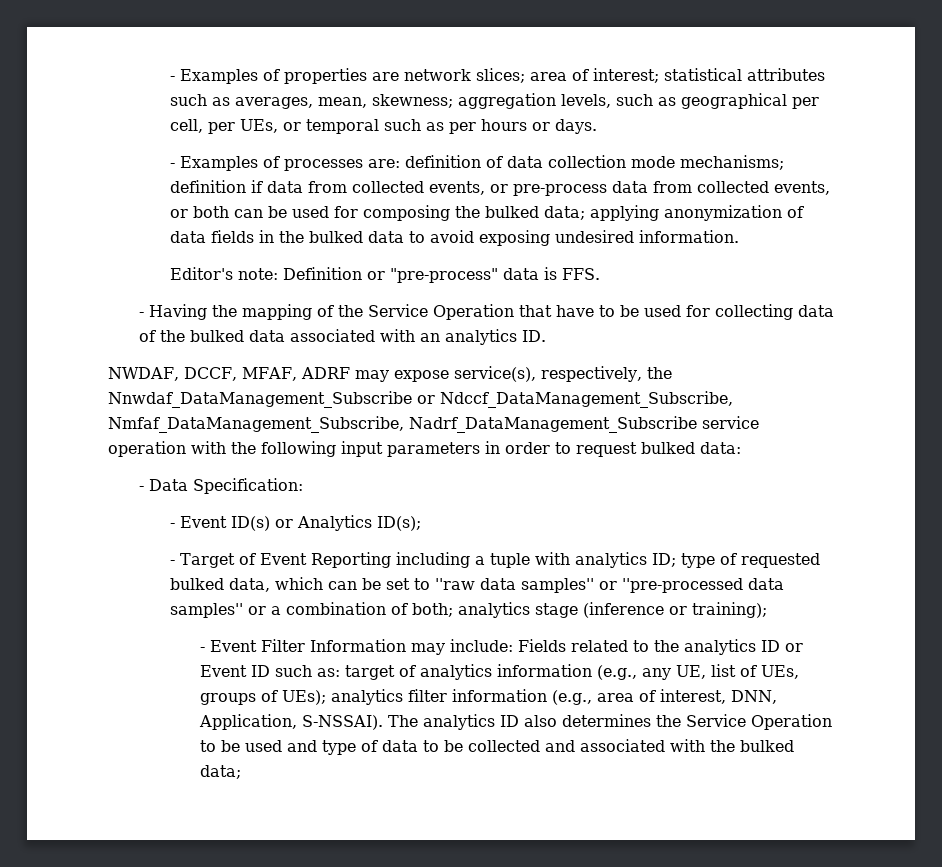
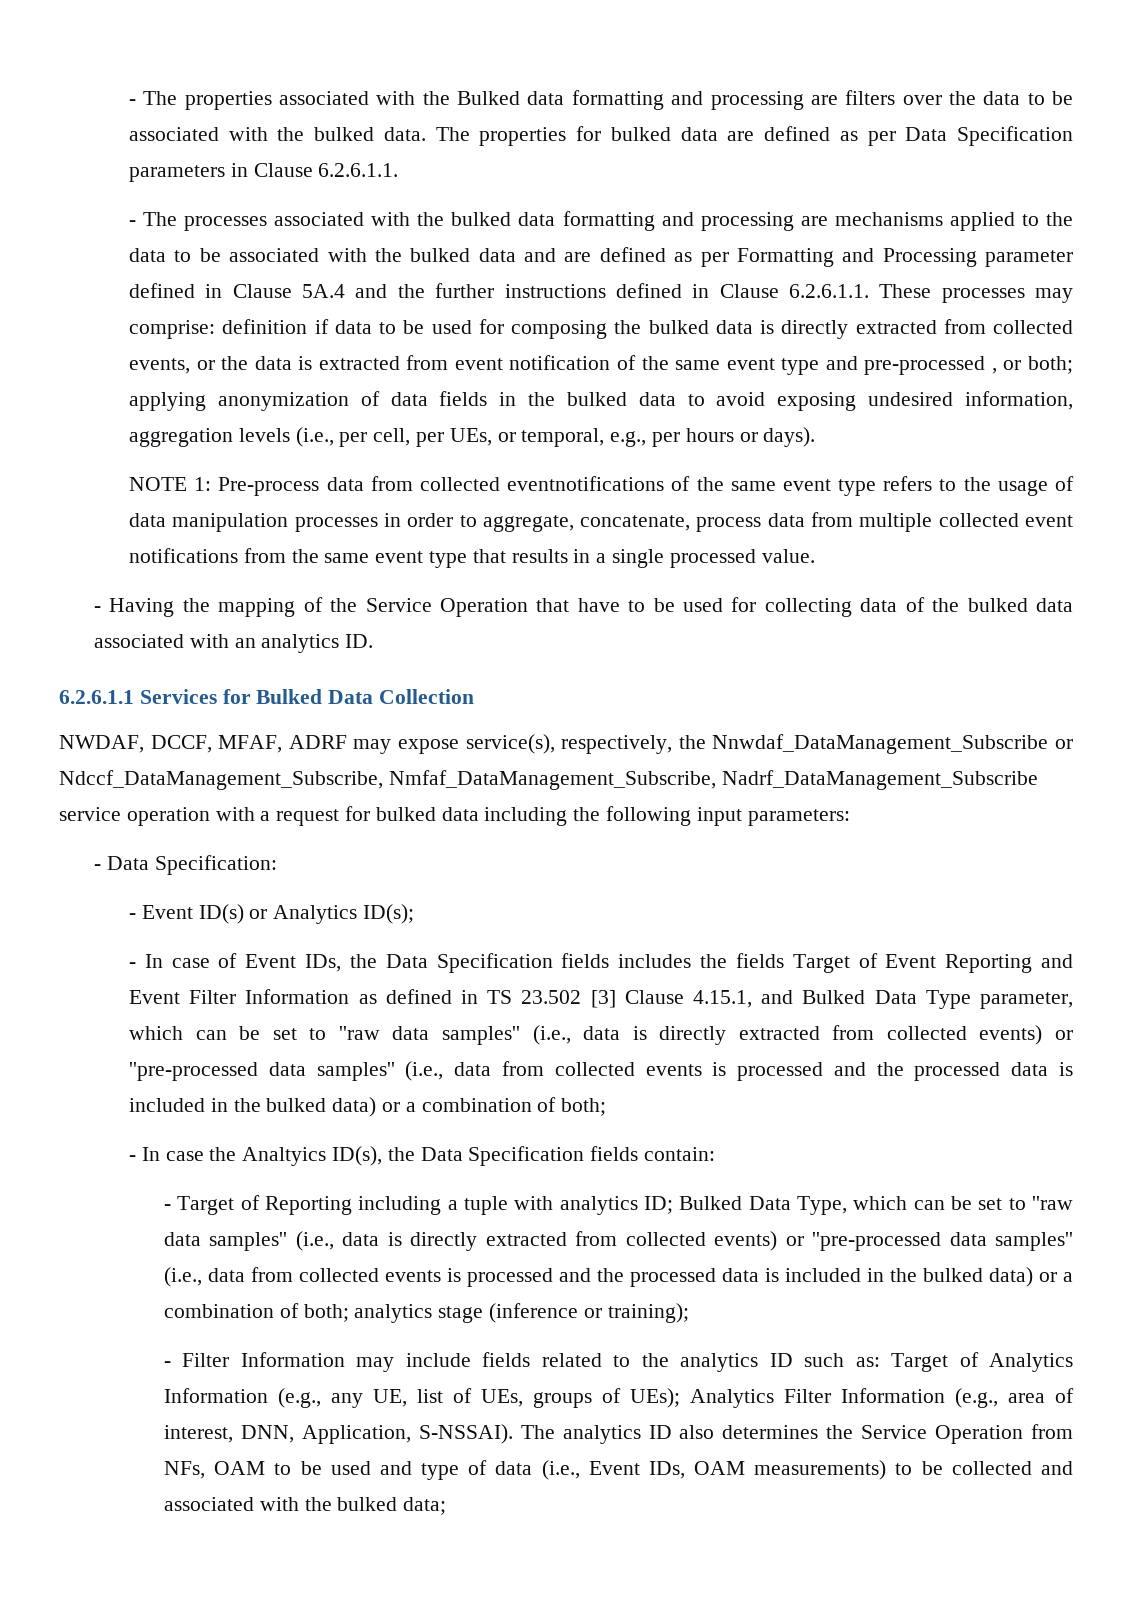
- - Examples of properties are network slices; area of interest; statistical attributes such as averages, mean, skewness; aggregation levels, such as geographical per cell, per UEs, or temporal such as per hours or days.
- - Examples of processes are: definition of data collection mode mechanisms; definition if data from collected events, or pre-process data from collected events, or both can be used for composing the bulked data; applying anonymization of data fields in the bulked data to avoid exposing undesired information.
- Editor's note: Definition or "pre-process" data is FFS.
+ - The properties associated with the Bulked data formatting and processing are filters over the data to be associated with the bulked data. The properties for bulked data are defined as per Data Specification parameters in Clause 6.2.6.1.1.
+ - The processes associated with the bulked data formatting and processing are mechanisms applied to the data to be associated with the bulked data and are defined as per Formatting and Processing parameter defined in Clause 5A.4 and the further instructions defined in Clause 6.2.6.1.1. These processes may comprise: definition if data to be used for composing the bulked data is directly extracted from collected events, or the data is extracted from event notification of the same event type and pre-processed , or both; applying anonymization of data fields in the bulked data to avoid exposing undesired information, aggregation levels (i.e., per cell, per UEs, or temporal, e.g., per hours or days).
+ NOTE 1: Pre-process data from collected eventnotifications of the same event type refers to the usage of data manipulation processes in order to aggregate, concatenate, process data from multiple collected event notifications from the same event type that results in a single processed value.
+ 6.2.6.1.1 Services for Bulked Data Collection
- NWDAF, DCCF, MFAF, ADRF may expose service(s), respectively, the Nnwdaf_DataManagement_Subscribe or Ndccf_DataManagement_Subscribe, Nmfaf_DataManagement_Subscribe, Nadrf_DataManagement_Subscribe service operation with the following input parameters in order to request bulked data:
+ NWDAF, DCCF, MFAF, ADRF may expose service(s), respectively, the Nnwdaf_DataManagement_Subscribe or Ndccf_DataManagement_Subscribe, Nmfaf_DataManagement_Subscribe, Nadrf_DataManagement_Subscribe service operation with a request for bulked data including the following input parameters:
- - Target of Event Reporting including a tuple with analytics ID; type of requested bulked data, which can be set to ''raw data samples'' or ''pre-processed data samples'' or a combination of both; analytics stage (inference or training);
+ - In case of Event IDs, the Data Specification fields includes the fields Target of Event Reporting and Event Filter Information as defined in TS 23.502 [3] Clause 4.15.1, and Bulked Data Type parameter, which can be set to ''raw data samples'' (i.e., data is directly extracted from collected events) or ''pre-processed data samples'' (i.e., data from collected events is processed and the processed data is included in the bulked data) or a combination of both;
+ - In case the Analtyics ID(s), the Data Specification fields contain:
+ - Target of Reporting including a tuple with analytics ID; Bulked Data Type, which can be set to ''raw data samples'' (i.e., data is directly extracted from collected events) or ''pre-processed data samples'' (i.e., data from collected events is processed and the processed data is included in the bulked data) or a combination of both; analytics stage (inference or training);
- - Event Filter Information may include: Fields related to the analytics ID or Event ID such as: target of analytics information (e.g., any UE, list of UEs, groups of UEs); analytics filter information (e.g., area of interest, DNN, Application, S-NSSAI).
+ - Filter Information may include fields related to the analytics ID such as: Target of Analytics Information (e.g., any UE, list of UEs, groups of UEs); Analytics Filter Information (e.g., area of interest, DNN, Application, S-NSSAI).
- The analytics ID also determines the Service Operation to be used and type of data to be collected and associated with the bulked data;
+ The analytics ID also determines the Service Operation from NFs, OAM to be used and type of data (i.e., Event IDs, OAM measurements) to be collected and associated with the bulked data;

